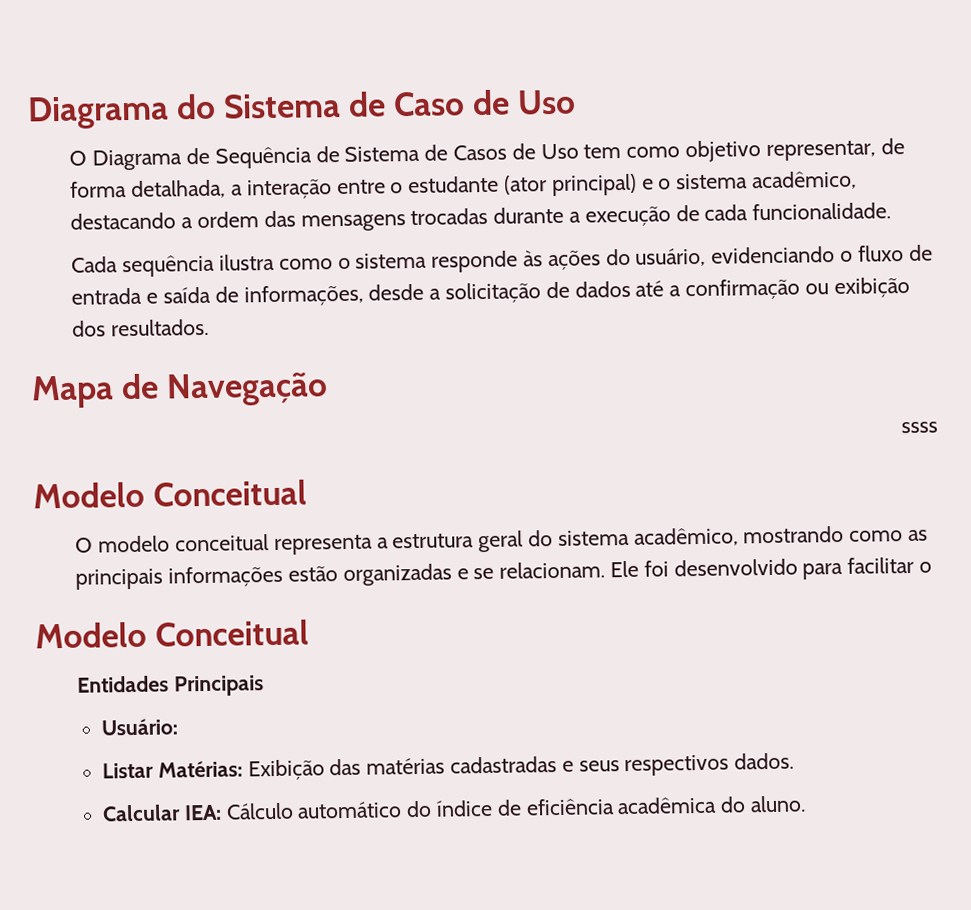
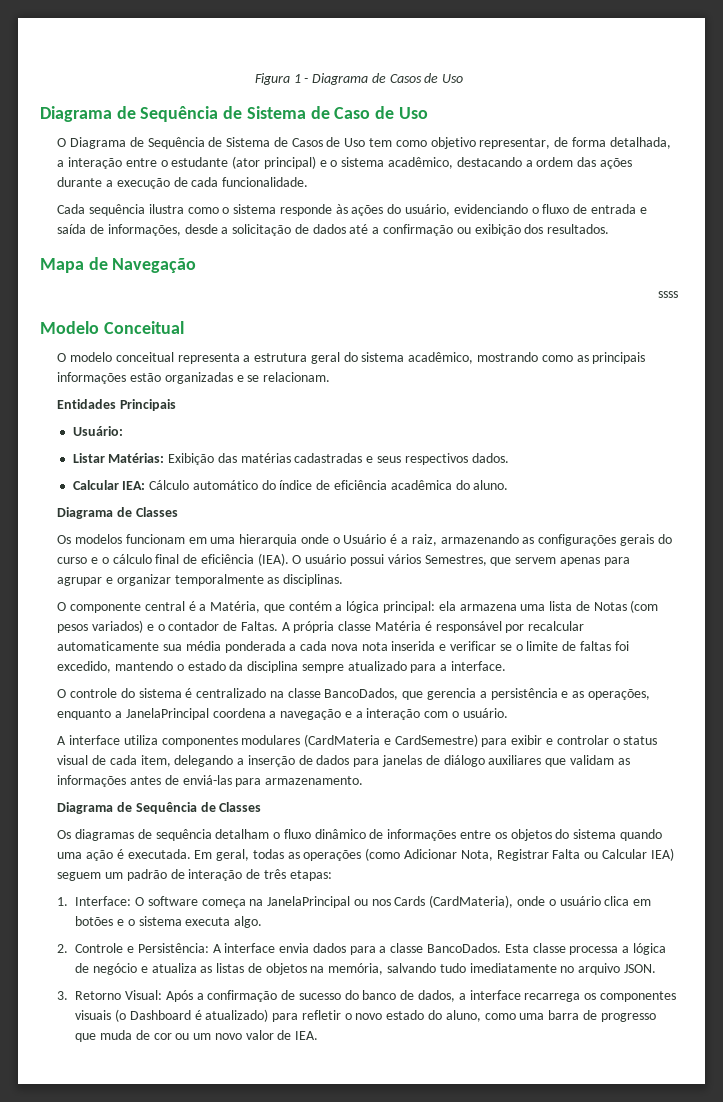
- Diagrama do Sistema de Caso de Uso
+ Figura 1 - Diagrama de Casos de Uso
+ Diagrama de Sequência de Sistema de Caso de Uso
- O Diagrama de Sequência de Sistema de Casos de Uso tem como objetivo representar, de forma detalhada, a interação entre o estudante (ator principal) e o sistema acadêmico, destacando a ordem das mensagens trocadas durante a execução de cada funcionalidade.
+ O Diagrama de Sequência de Sistema de Casos de Uso tem como objetivo representar, de forma detalhada, a interação entre o estudante (ator principal) e o sistema acadêmico, destacando a ordem das ações durante a execução de cada funcionalidade.
- Ele foi desenvolvido para facilitar o
- Modelo Conceitual
+ Diagrama de Classes
+ Os modelos funcionam em uma hierarquia onde o Usuário é a raiz, armazenando as configurações gerais do curso e o cálculo final de eficiência (IEA). O usuário possui vários Semestres, que servem apenas para agrupar e organizar temporalmente as disciplinas.
+ O componente central é a Matéria, que contém a lógica principal: ela armazena uma lista de Notas (com pesos variados) e o contador de Faltas. A própria classe Matéria é responsável por recalcular automaticamente sua média ponderada a cada nova nota inserida e verificar se o limite de faltas foi excedido, mantendo o estado da disciplina sempre atualizado para a interface.
+ O controle do sistema é centralizado na classe BancoDados, que gerencia a persistência e as operações, enquanto a JanelaPrincipal coordena a navegação e a interação com o usuário.
+ A interface utiliza componentes modulares (CardMateria e CardSemestre) para exibir e controlar o status visual de cada item, delegando a inserção de dados para janelas de diálogo auxiliares que validam as informações antes de enviá-las para armazenamento.
+ Diagrama de Sequência de Classes
+ Os diagramas de sequência detalham o fluxo dinâmico de informações entre os objetos do sistema quando uma ação é executada. Em geral, todas as operações (como Adicionar Nota, Registrar Falta ou Calcular IEA) seguem um padrão de interação de três etapas:
+ 1. Interface: O software começa na JanelaPrincipal ou nos Cards (CardMateria), onde o usuário clica em botões e o sistema executa algo.
+ 2. Controle e Persistência: A interface envia dados para a classe BancoDados. Esta classe processa a lógica de negócio e atualiza as listas de objetos na memória, salvando tudo imediatamente no arquivo JSON.
+ 3. Retorno Visual: Após a confirmação de sucesso do banco de dados, a interface recarrega os componentes visuais (o Dashboard é atualizado) para refletir o novo estado do aluno, como uma barra de progresso que muda de cor ou um novo valor de IEA.

